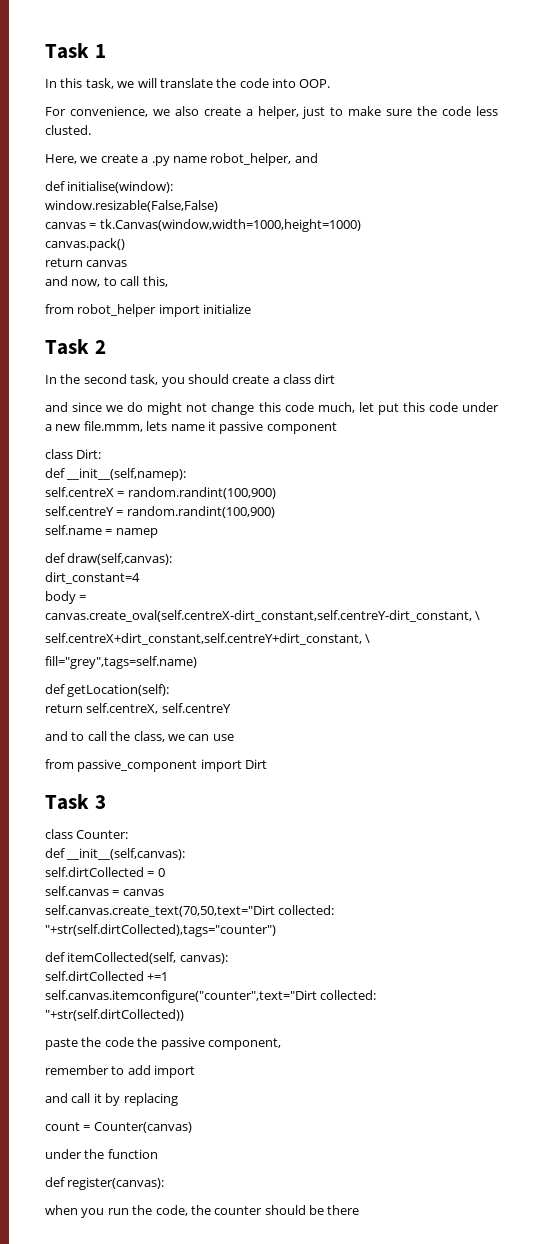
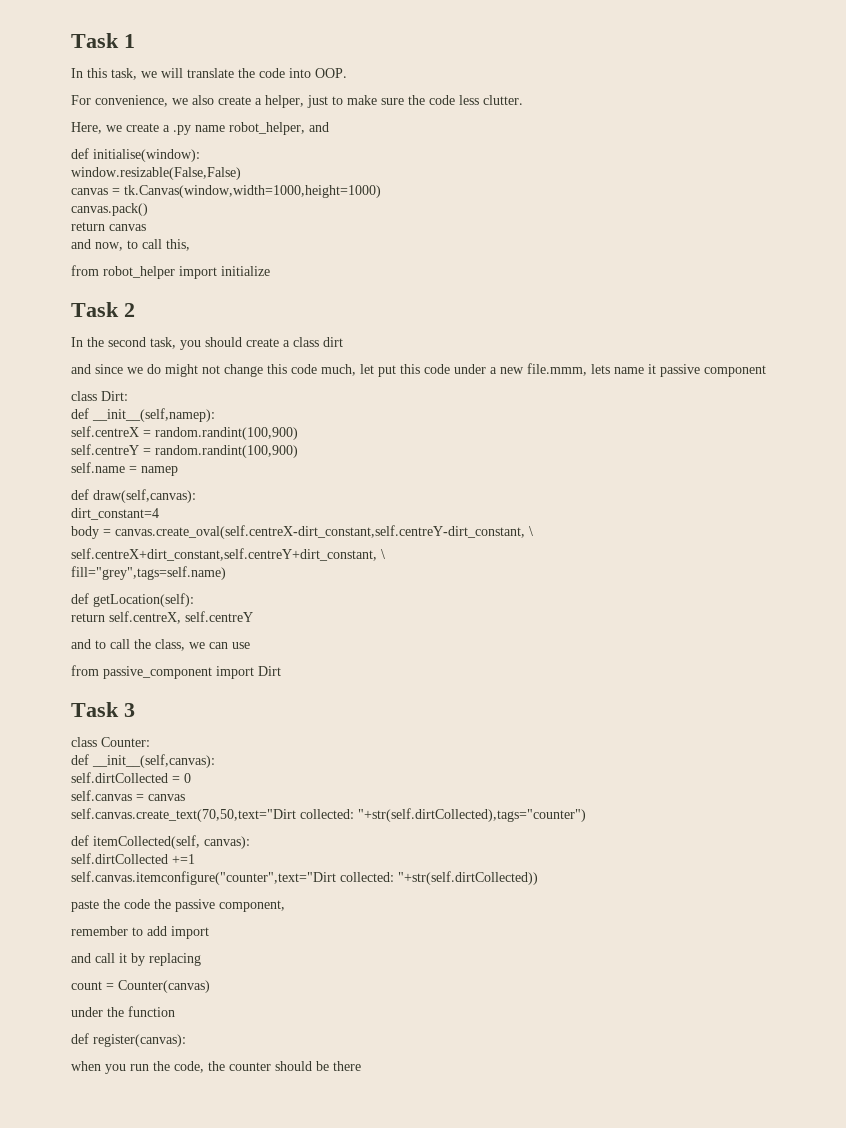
- For convenience, we also create a helper, just to make sure the code less clusted.
+ For convenience, we also create a helper, just to make sure the code less clutter.

